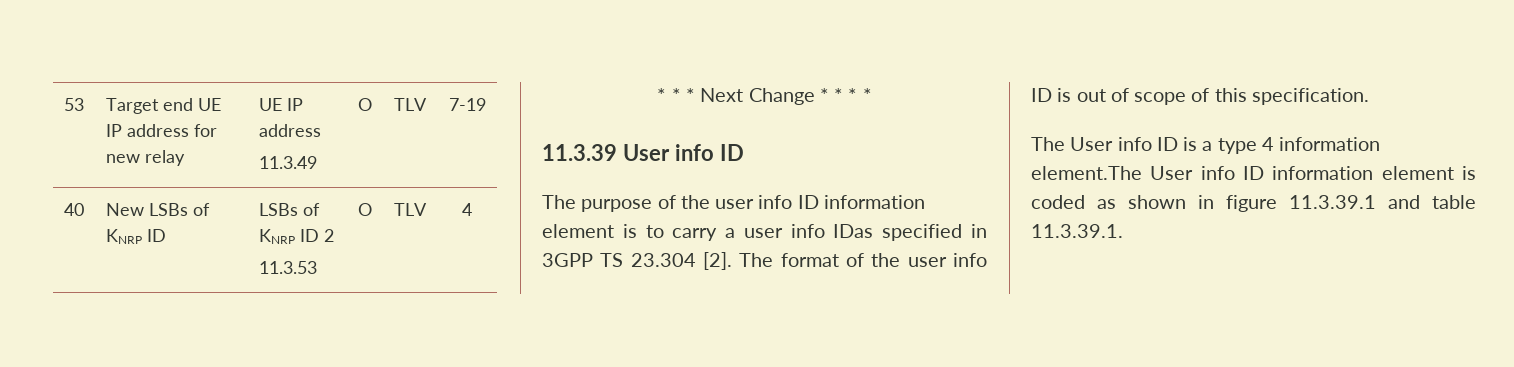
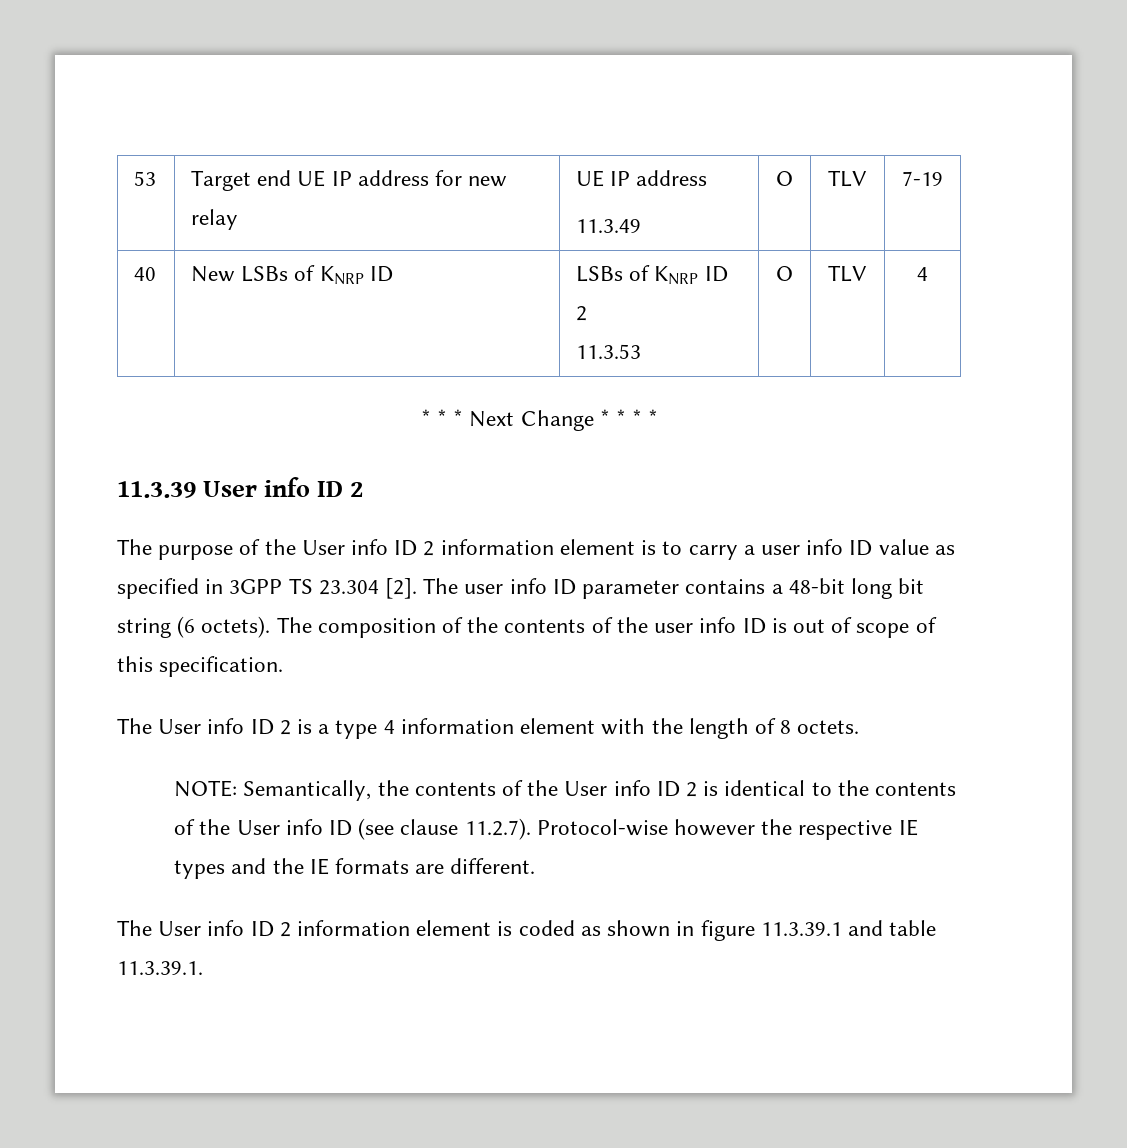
- 11.3.39 User info ID
+ 11.3.39 User info ID 2
- The purpose of the user info ID information element is to carry a user info IDas specified in 3GPP TS 23.304 [2].
+ The purpose of the User info ID 2 information element is to carry a user info ID value as specified in 3GPP TS 23.304 [2].
- The format of the user info ID is out of scope of this specification.
+ The user info ID parameter contains a 48-bit long bit string (6 octets). The composition of the contents of the user info ID is out of scope of this specification.
- The User info ID is a type 4 information element.The User info ID information element is coded as shown in figure 11.3.39.1 and table 11.3.39.1.
+ The User info ID 2 is a type 4 information element with the length of 8 octets.
+ NOTE: Semantically, the contents of the User info ID 2 is identical to the contents of the User info ID (see clause 11.2.7). Protocol-wise however the respective IE types and the IE formats are different.
+ The User info ID 2 information element is coded as shown in figure 11.3.39.1 and table 11.3.39.1.

